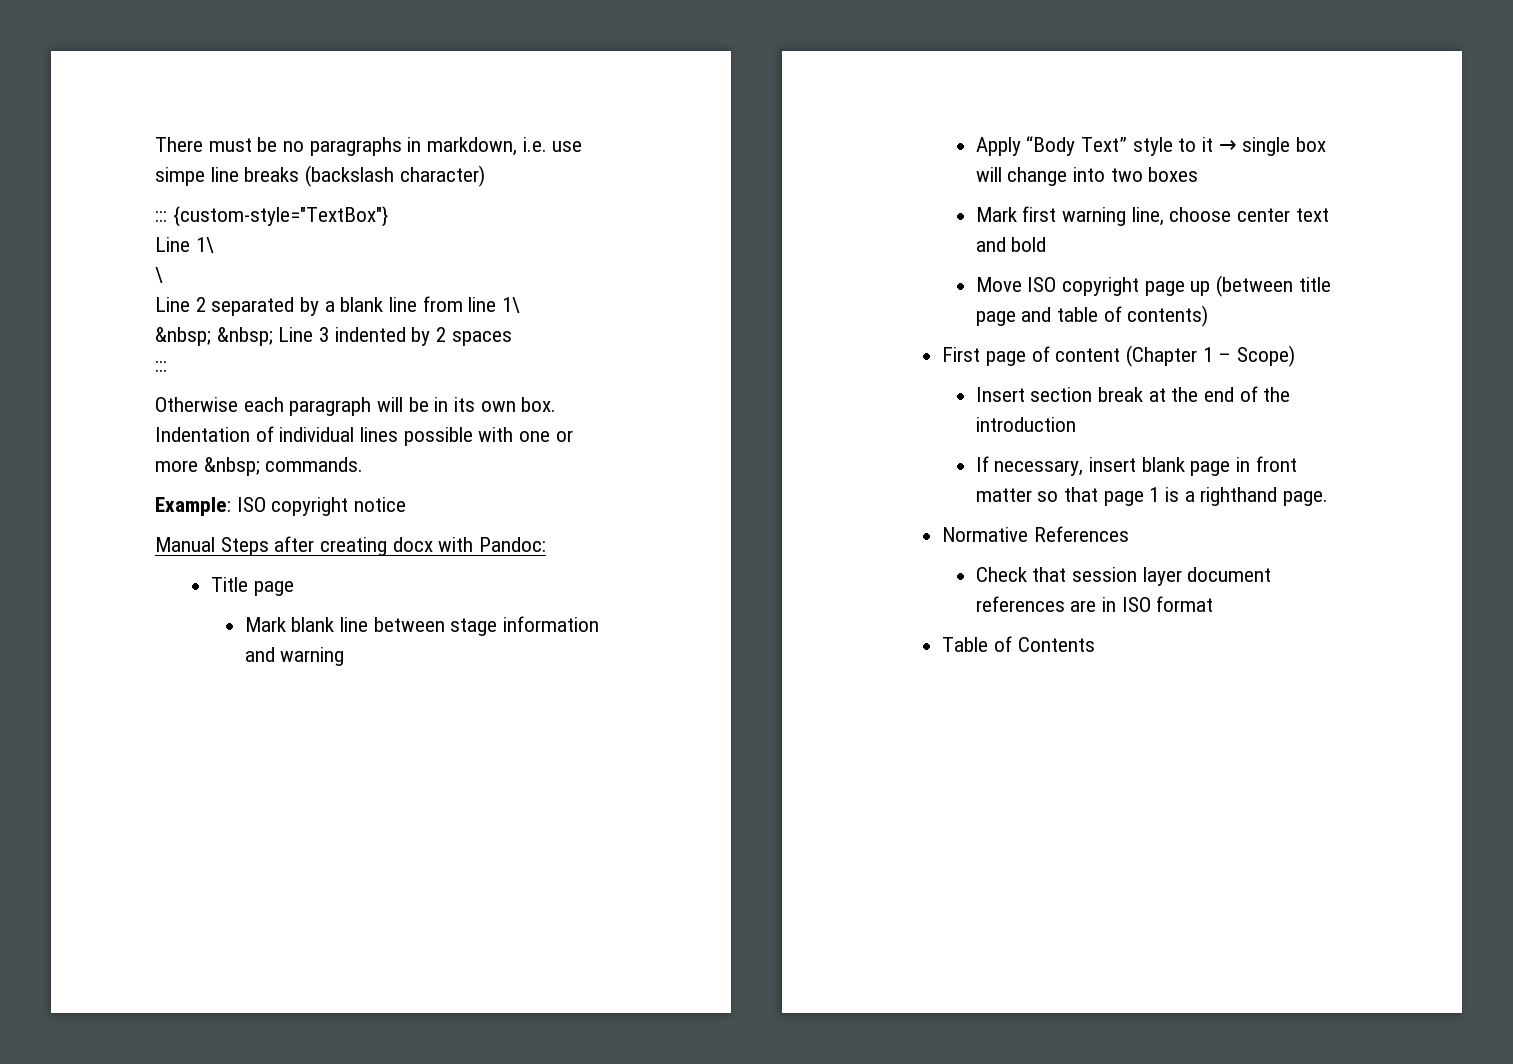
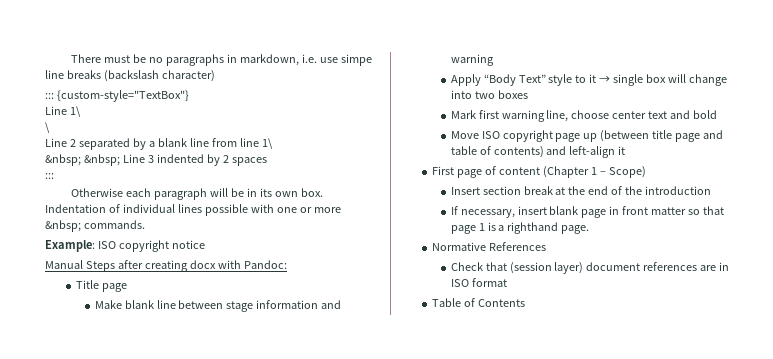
- Mark blank line between stage information and warning
+ Make blank line between stage information and warning
- Move ISO copyright page up (between title page and table of contents)
+ Move ISO copyright page up (between title page and table of contents) and left-align it
- Check that session layer document references are in ISO format
+ Check that (session layer) document references are in ISO format

